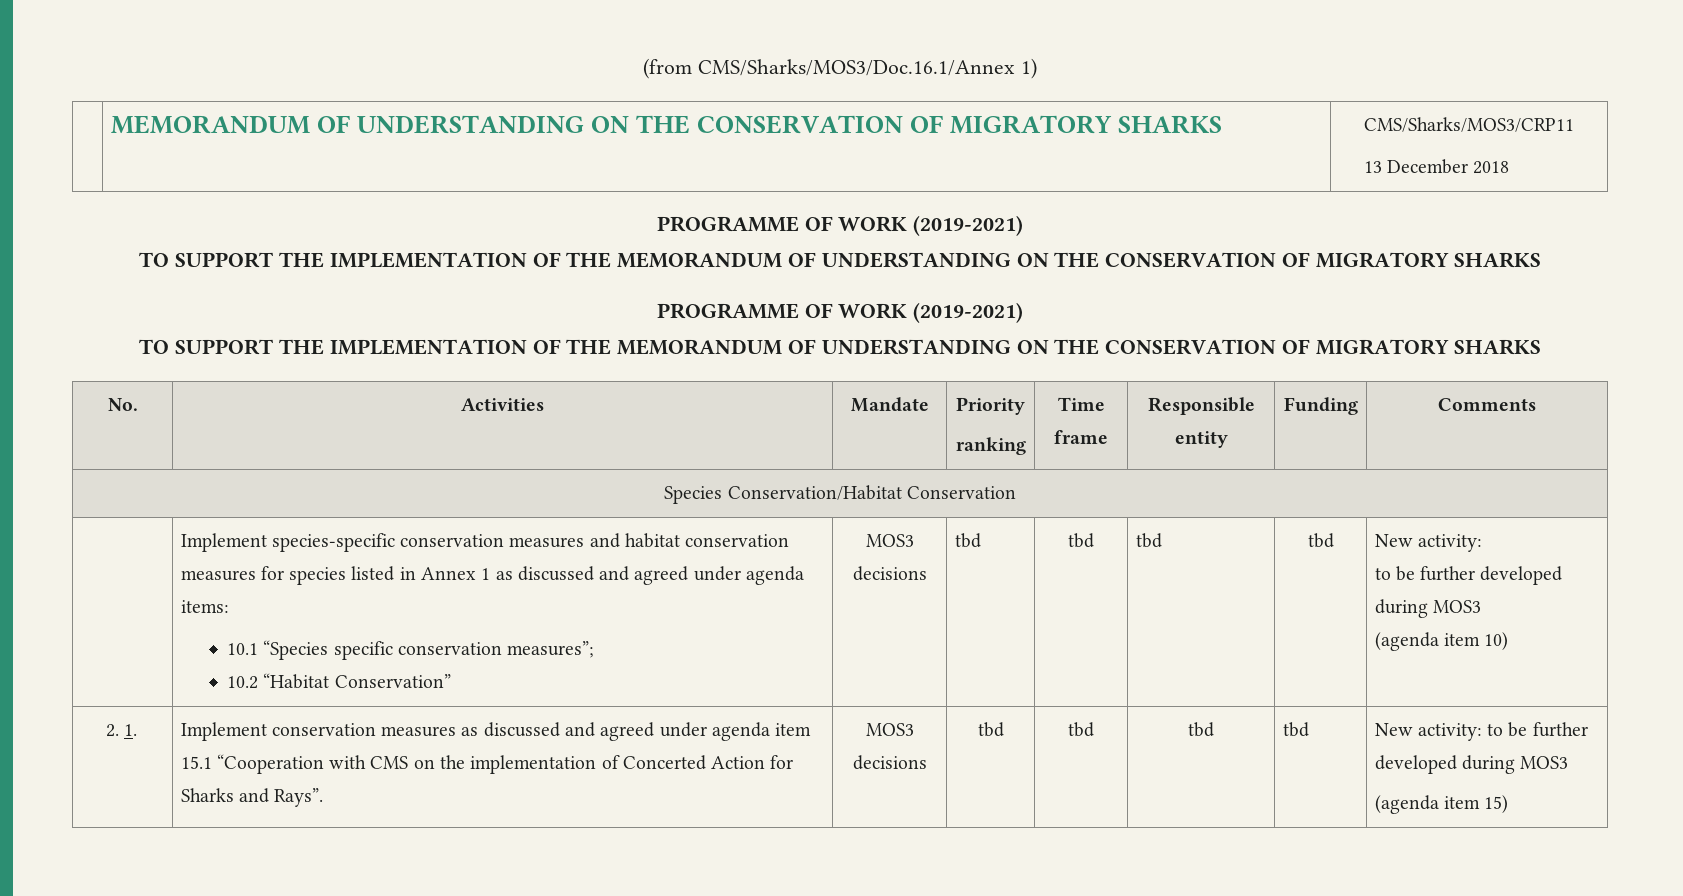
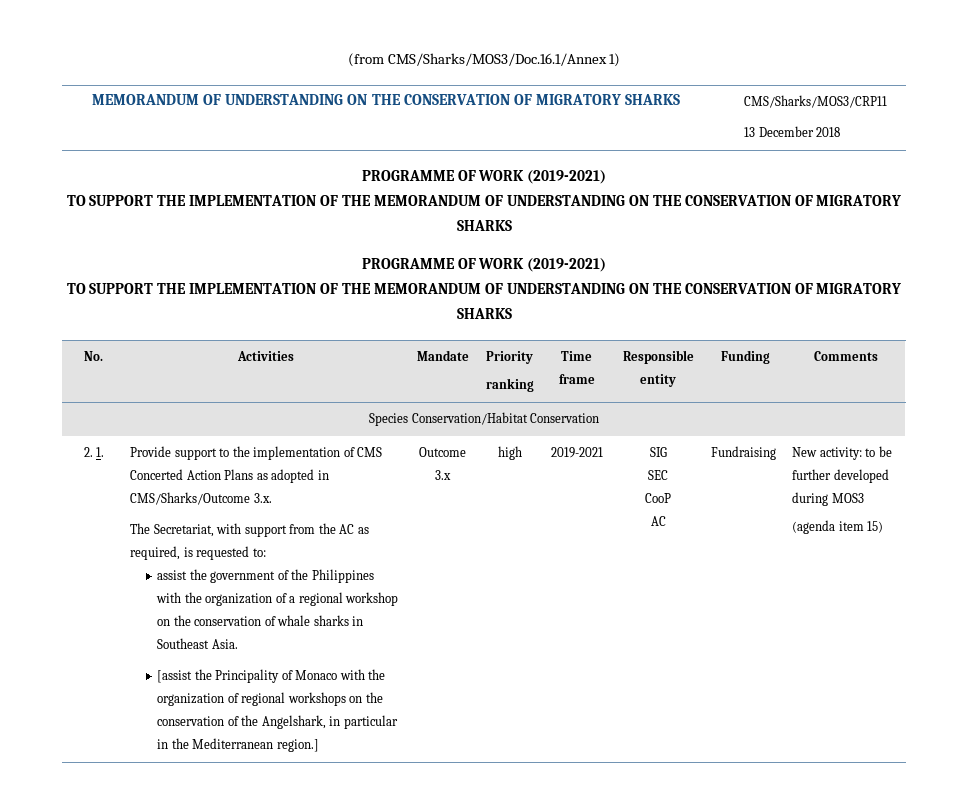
- Implement species-specific conservation measures and habitat conservation measures for species listed in Annex 1 as discussed and agreed under agenda items:
- 10.1 “Species specific conservation measures”;
- 10.2 “Habitat Conservation” | MOS3 decisions | tbd | tbd | tbd | tbd | New activity:
- to be further developed during MOS3
- (agenda item 10)
- 2. 1. | Implement conservation measures as discussed and agreed under agenda item 15.1 “Cooperation with CMS on the implementation of Concerted Action for Sharks and Rays”. | MOS3 decisions | tbd | tbd | tbd | tbd
+ 2. 1. | Provide support to the implementation of CMS Concerted Action Plans as adopted in CMS/Sharks/Outcome 3.x.
+ The Secretariat, with support from the AC as required, is requested to:
+ assist the government of the Philippines with the organization of a regional workshop on the conservation of whale sharks in Southeast Asia.
+ [assist the Principality of Monaco with the organization of regional workshops on the conservation of the Angelshark, in particular in the Mediterranean region.] | Outcome 3.x | high | 2019-2021 | SIG
+ SEC
+ CooP
+ AC | Fundraising

